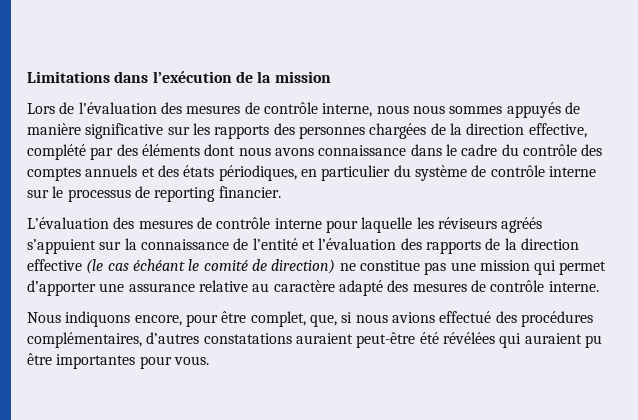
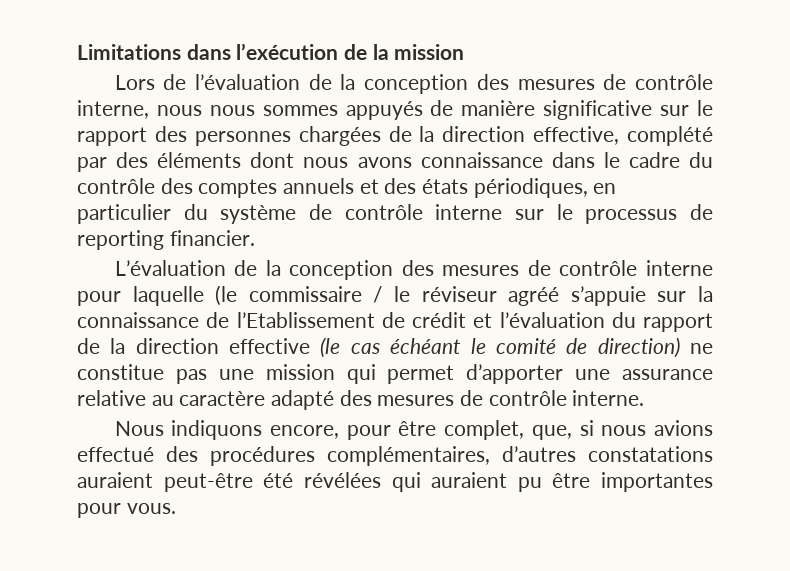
- Lors de l’évaluation des mesures de contrôle interne, nous nous sommes appuyés de manière significative sur les rapports des personnes chargées de la direction effective, complété par des éléments dont nous avons connaissance dans le cadre du contrôle des comptes annuels et des états périodiques, en particulier du système de contrôle interne sur le processus de reporting financier.
+ Lors de l’évaluation de la conception des mesures de contrôle interne, nous nous sommes appuyés de manière significative sur le rapport des personnes chargées de la direction effective, complété par des éléments dont nous avons connaissance dans le cadre du contrôle des comptes annuels et des états périodiques, en particulier du système de contrôle interne sur le processus de reporting financier.
- L’évaluation des mesures de contrôle interne pour laquelle les réviseurs agréés s’appuient sur la connaissance de l’entité et l’évaluation des rapports de la direction effective (le cas échéant le comité de direction) ne constitue pas une mission qui permet d’apporter une assurance relative au caractère adapté des mesures de contrôle interne.
+ L’évaluation de la conception des mesures de contrôle interne pour laquelle (le commissaire / le réviseur agréé s’appuie sur la connaissance de l’Etablissement de crédit et l’évaluation du rapport de la direction effective (le cas échéant le comité de direction) ne constitue pas une mission qui permet d’apporter une assurance relative au caractère adapté des mesures de contrôle interne.

